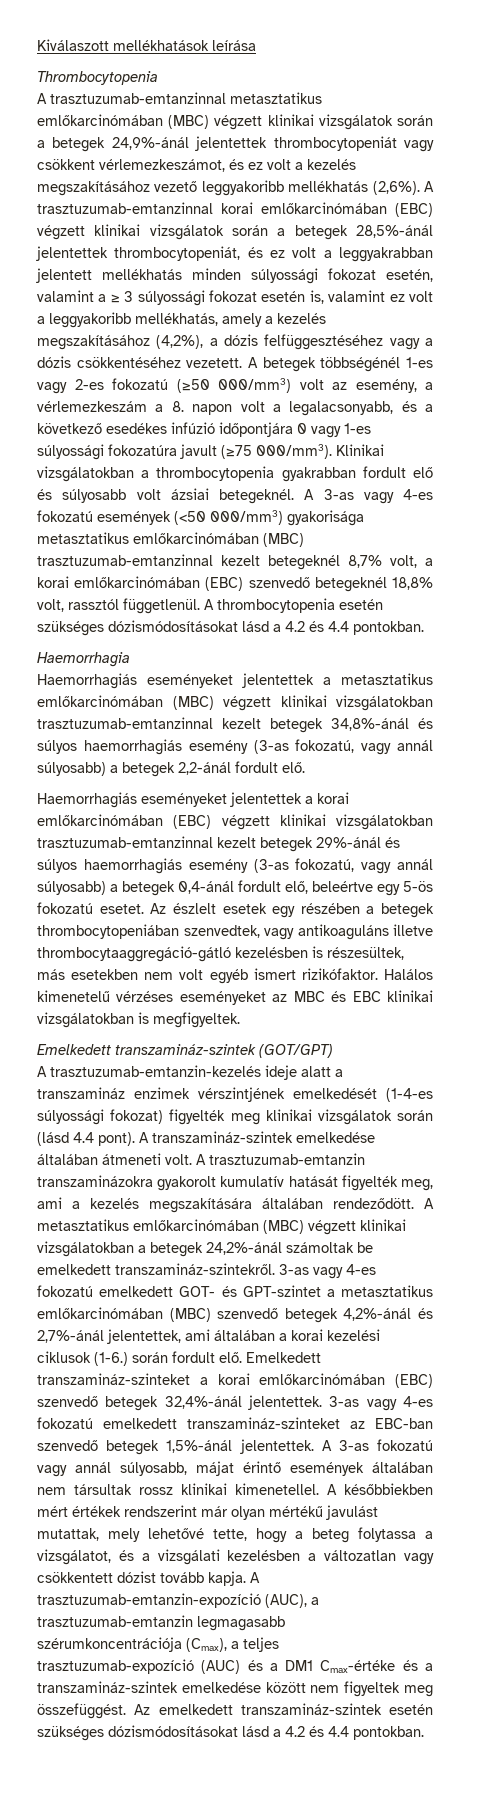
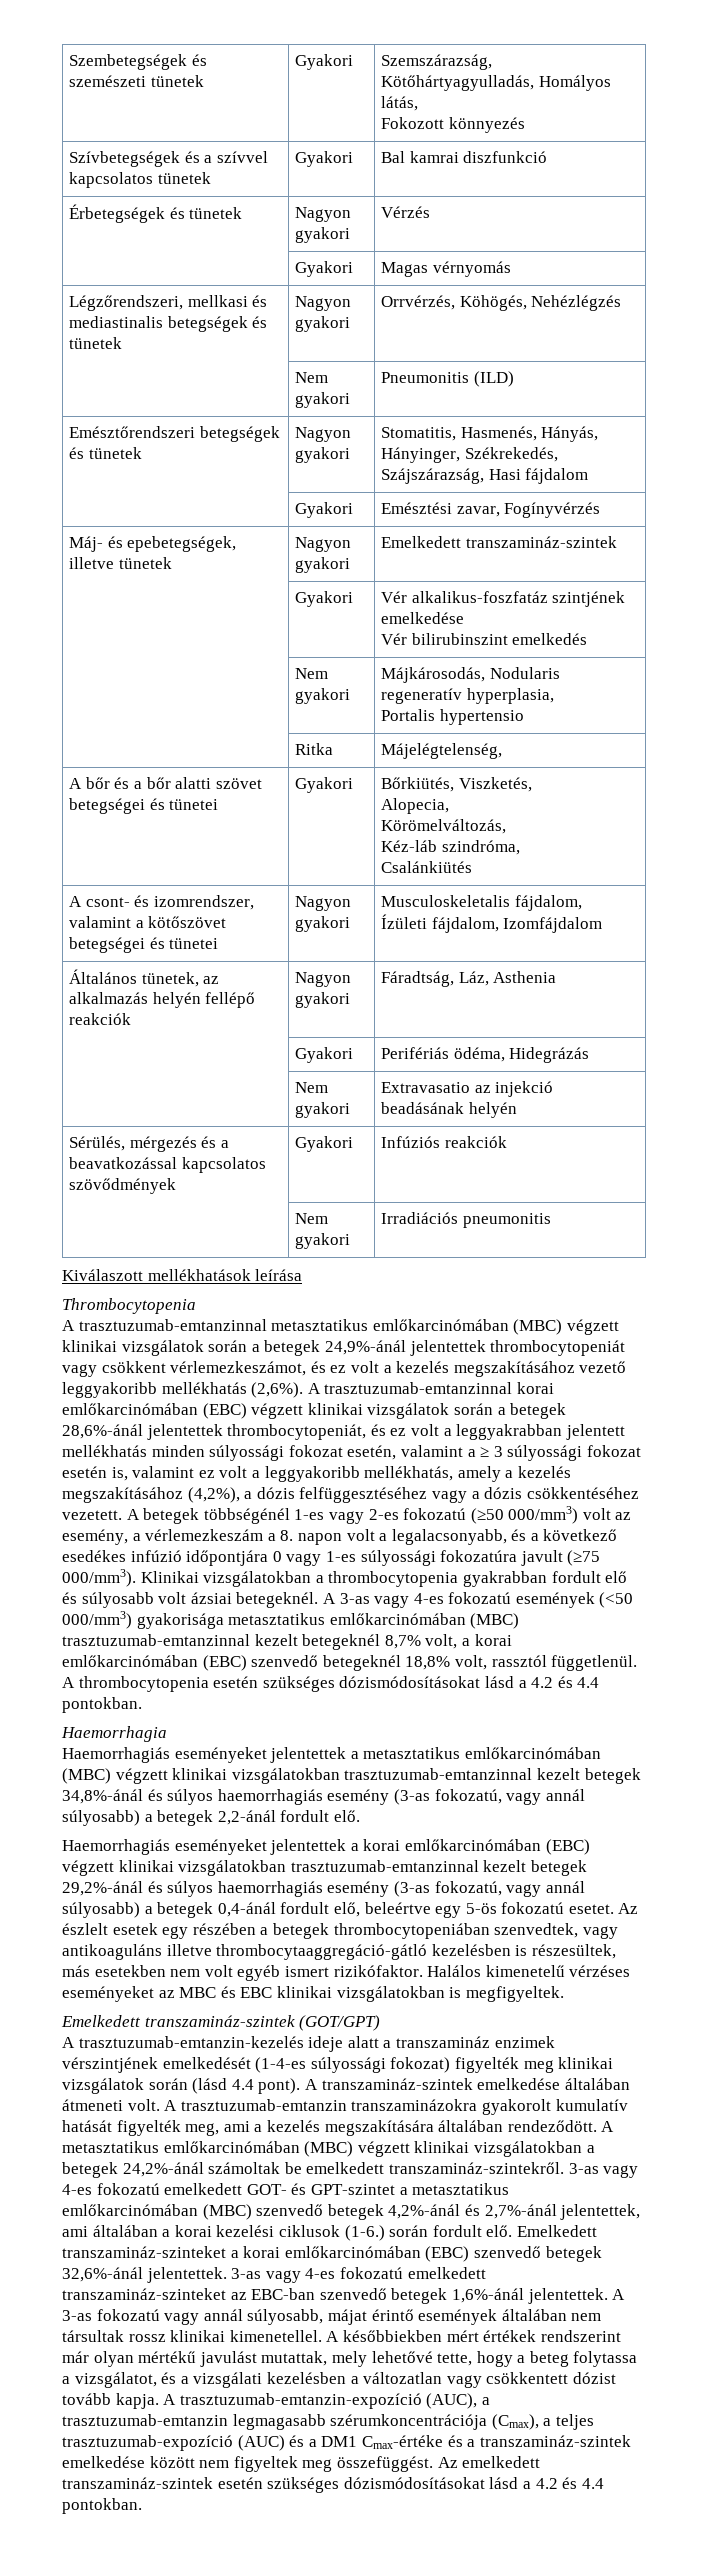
+ Szembetegségek és szemészeti tünetek | Gyakori | Szemszárazság, Kötőhártyagyulladás, Homályos látás,
+ Fokozott könnyezés
+ Szívbetegségek és a szívvel kapcsolatos tünetek | Gyakori | Bal kamrai diszfunkció
+ Érbetegségek és tünetek | Nagyon gyakori | Vérzés
+ | Gyakori | Magas vérnyomás
+ Légzőrendszeri, mellkasi és mediastinalis betegségek és tünetek | Nagyon gyakori | Orrvérzés, Köhögés, Nehézlégzés
+ | Nem gyakori | Pneumonitis (ILD)
+ Emésztőrendszeri betegségek és tünetek | Nagyon gyakori | Stomatitis, Hasmenés, Hányás, Hányinger, Székrekedés, Szájszárazság, Hasi fájdalom
+ | Gyakori | Emésztési zavar, Fogínyvérzés
+ Máj- és epebetegségek, illetve tünetek | Nagyon gyakori | Emelkedett transzamináz-szintek
+ | Gyakori | Vér alkalikus-foszfatáz szintjének emelkedése
+ Vér bilirubinszint emelkedés
+ | Nem gyakori | Májkárosodás, Nodularis regeneratív hyperplasia,
+ Portalis hypertensio
+ | Ritka | Májelégtelenség,
+ A bőr és a bőr alatti szövet betegségei és tünetei | Gyakori | Bőrkiütés, Viszketés,
+ Alopecia,
+ Körömelváltozás,
+ Kéz-láb szindróma,
+ Csalánkiütés
+ A csont- és izomrendszer, valamint a kötőszövet betegségei és tünetei | Nagyon gyakori | Musculoskeletalis fájdalom,
+ Ízületi fájdalom, Izomfájdalom
+ Általános tünetek, az alkalmazás helyén fellépő reakciók | Nagyon gyakori | Fáradtság, Láz, Asthenia
+ | Gyakori | Perifériás ödéma, Hidegrázás
+ | Nem gyakori | Extravasatio az injekció beadásának helyén
+ Sérülés, mérgezés és a beavatkozással kapcsolatos szövődmények | Gyakori | Infúziós reakciók
+ | Nem gyakori | Irradiációs pneumonitis
- A trasztuzumab-emtanzinnal korai emlőkarcinómában (EBC) végzett klinikai vizsgálatok során a betegek 28,5%-ánál jelentettek thrombocytopeniát, és ez volt a leggyakrabban jelentett mellékhatás minden súlyossági fokozat esetén, valamint a ≥ 3 súlyossági fokozat esetén is, valamint ez volt a leggyakoribb mellékhatás, amely a kezelés megszakításához (4,2%), a dózis felfüggesztéséhez vagy a dózis csökkentéséhez vezetett.
+ A trasztuzumab-emtanzinnal korai emlőkarcinómában (EBC) végzett klinikai vizsgálatok során a betegek 28,6%-ánál jelentettek thrombocytopeniát, és ez volt a leggyakrabban jelentett mellékhatás minden súlyossági fokozat esetén, valamint a ≥ 3 súlyossági fokozat esetén is, valamint ez volt a leggyakoribb mellékhatás, amely a kezelés megszakításához (4,2%), a dózis felfüggesztéséhez vagy a dózis csökkentéséhez vezetett.
- Haemorrhagiás eseményeket jelentettek a korai emlőkarcinómában (EBC) végzett klinikai vizsgálatokban trasztuzumab-emtanzinnal kezelt betegek 29%-ánál és súlyos haemorrhagiás esemény (3-as fokozatú, vagy annál súlyosabb) a betegek 0,4-ánál fordult elő, beleértve egy 5-ös fokozatú esetet.
+ Haemorrhagiás eseményeket jelentettek a korai emlőkarcinómában (EBC) végzett klinikai vizsgálatokban trasztuzumab-emtanzinnal kezelt betegek 29,2%-ánál és súlyos haemorrhagiás esemény (3-as fokozatú, vagy annál súlyosabb) a betegek 0,4-ánál fordult elő, beleértve egy 5-ös fokozatú esetet.
- Emelkedett transzamináz-szinteket a korai emlőkarcinómában (EBC) szenvedő betegek 32,4%-ánál jelentettek.
+ Emelkedett transzamináz-szinteket a korai emlőkarcinómában (EBC) szenvedő betegek 32,6%-ánál jelentettek.
- 3-as vagy 4-es fokozatú emelkedett transzamináz-szinteket az EBC-ban szenvedő betegek 1,5%-ánál jelentettek.
+ 3-as vagy 4-es fokozatú emelkedett transzamináz-szinteket az EBC-ban szenvedő betegek 1,6%-ánál jelentettek.

